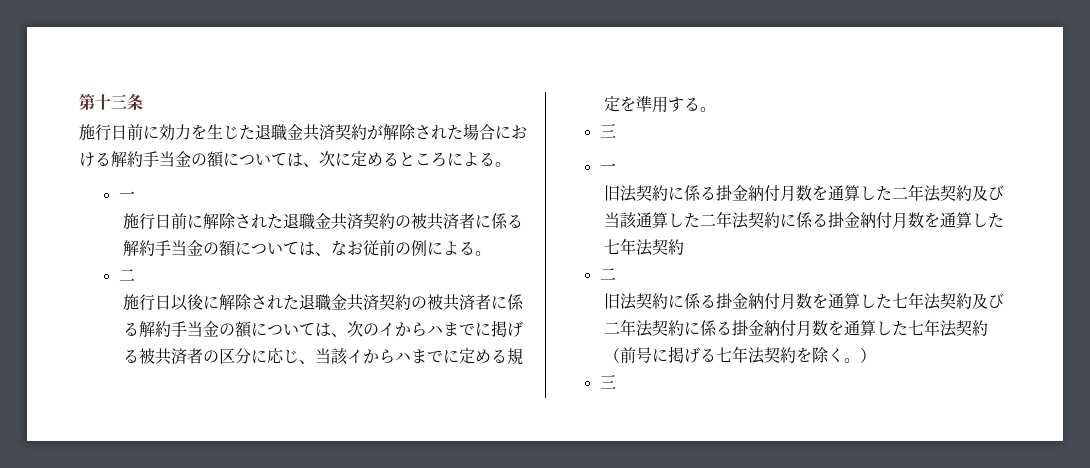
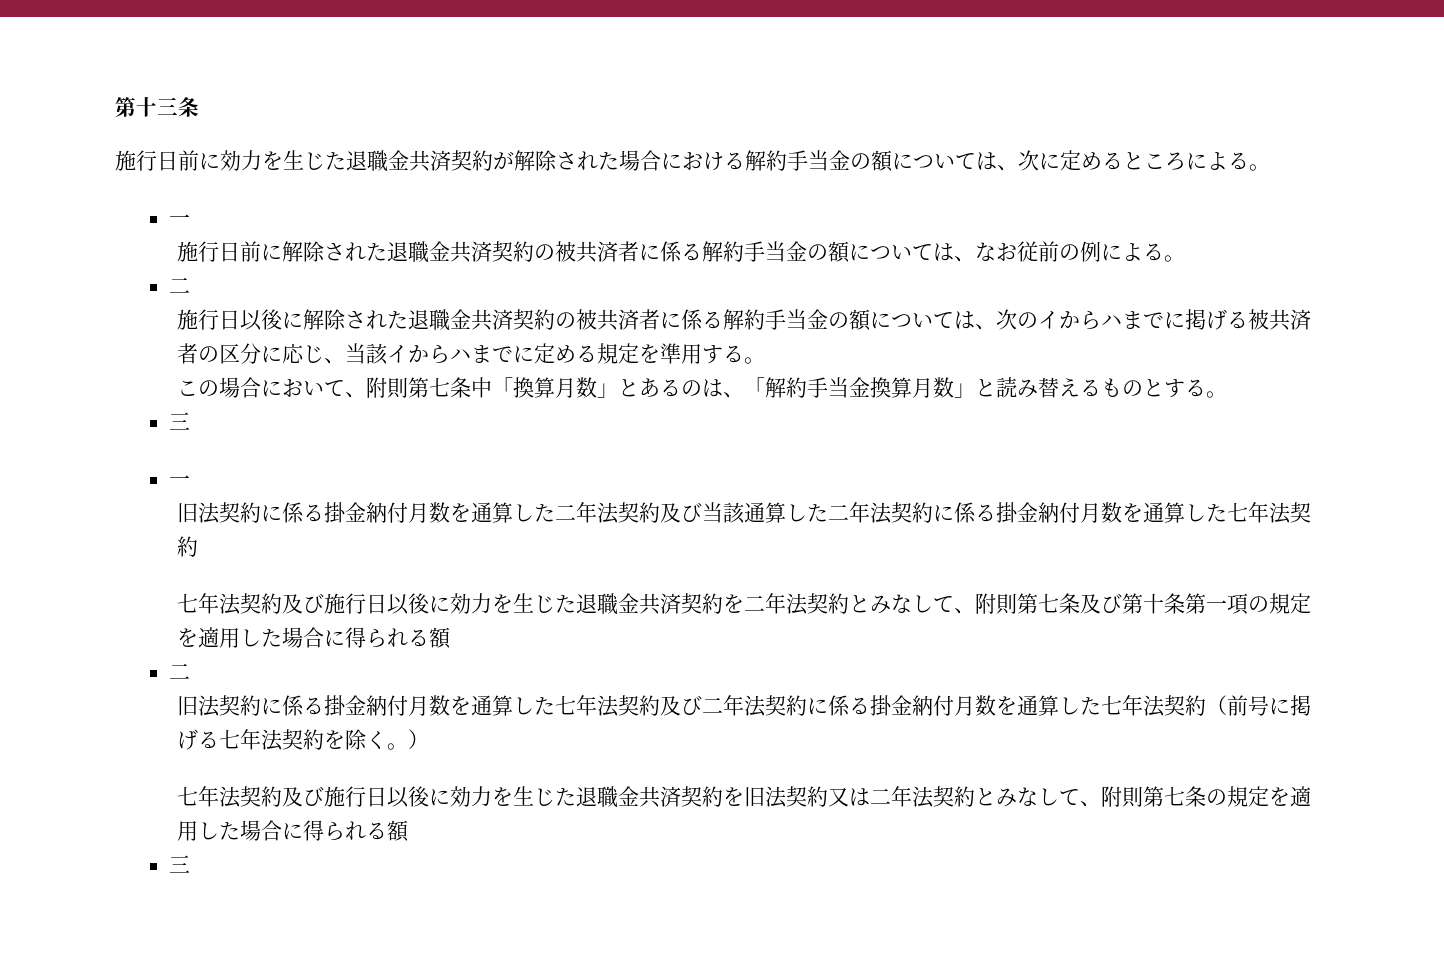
+ この場合において、附則第七条中「換算月数」とあるのは、「解約手当金換算月数」と読み替えるものとする。
+ 七年法契約及び施行日以後に効力を生じた退職金共済契約を二年法契約とみなして、附則第七条及び第十条第一項の規定を適用した場合に得られる額
+ 七年法契約及び施行日以後に効力を生じた退職金共済契約を旧法契約又は二年法契約とみなして、附則第七条の規定を適用した場合に得られる額

